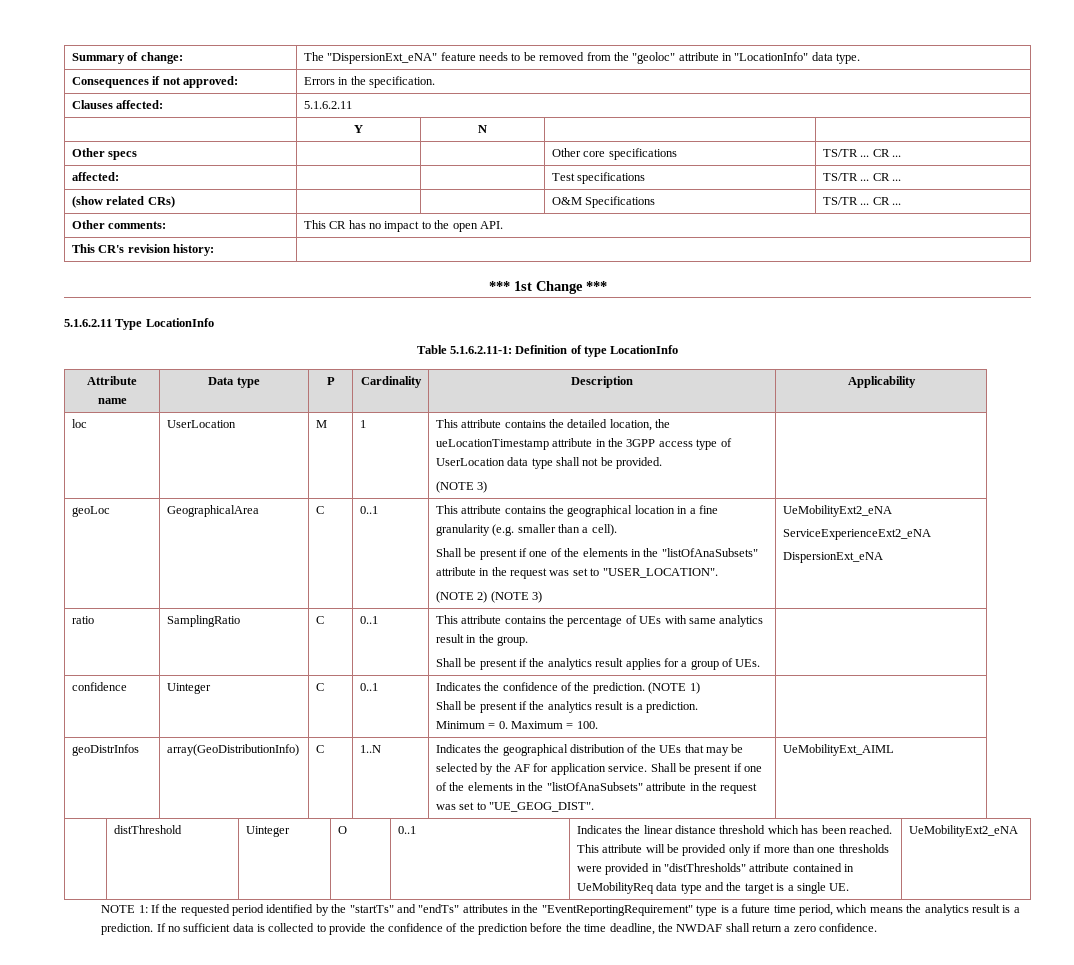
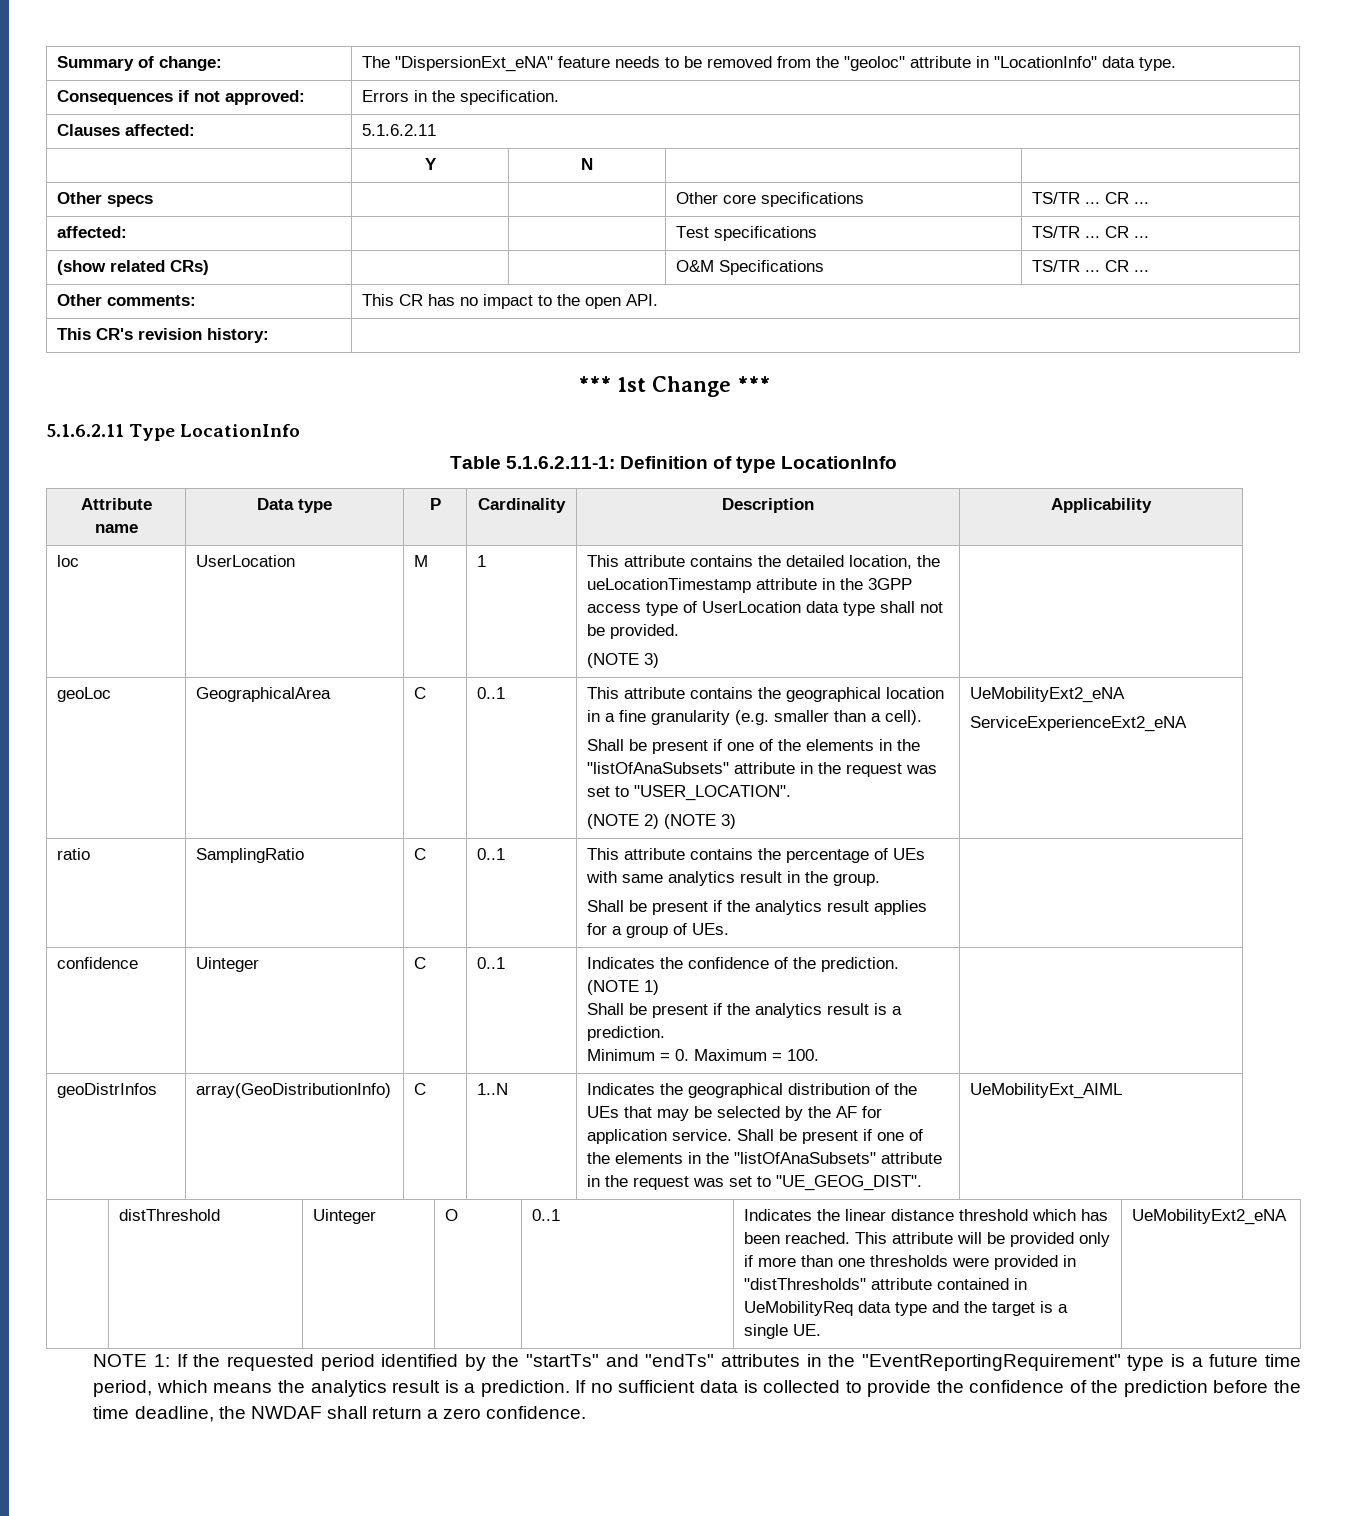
- DispersionExt_eNA

